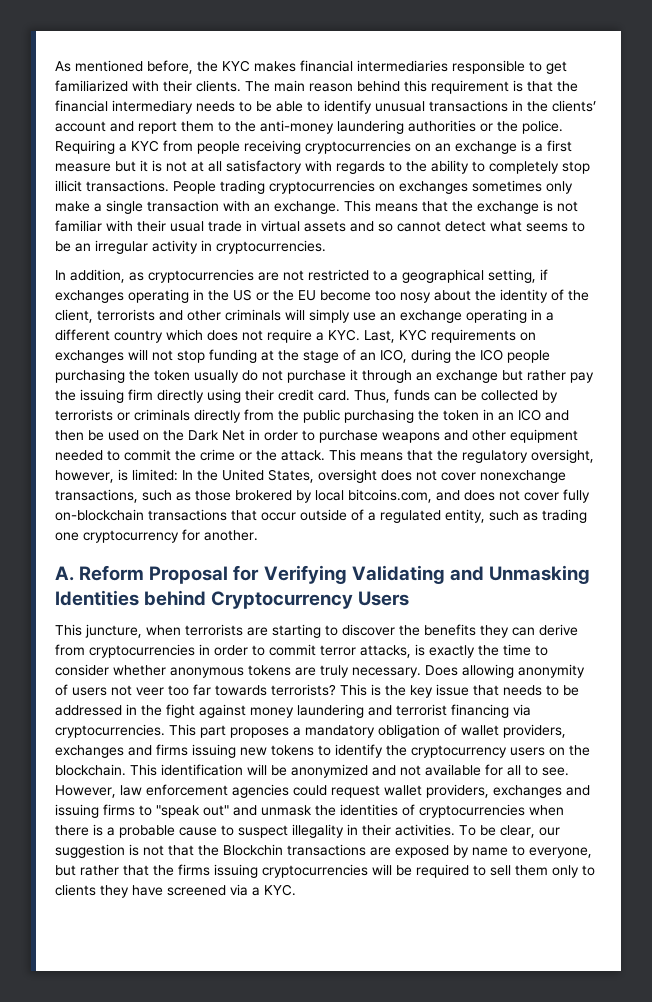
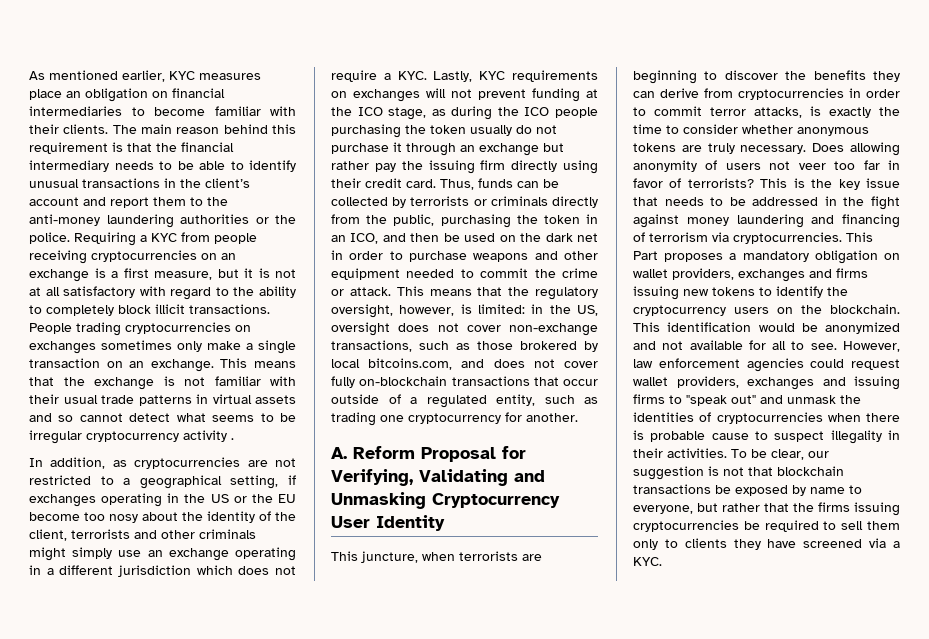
- As mentioned before, the KYC makes financial intermediaries responsible to get familiarized with their clients.
+ As mentioned earlier, KYC measures place an obligation on financial intermediaries to become familiar with their clients.
- The main reason behind this requirement is that the financial intermediary needs to be able to identify unusual transactions in the clients’ account and report them to the anti-money laundering authorities or the police.
+ The main reason behind this requirement is that the financial intermediary needs to be able to identify unusual transactions in the client’s account and report them to the anti-money laundering authorities or the police.
- Requiring a KYC from people receiving cryptocurrencies on an exchange is a first measure but it is not at all satisfactory with regards to the ability to completely stop illicit transactions.
+ Requiring a KYC from people receiving cryptocurrencies on an exchange is a first measure, but it is not at all satisfactory with regard to the ability to completely block illicit transactions.
- People trading cryptocurrencies on exchanges sometimes only make a single transaction with an exchange.
+ People trading cryptocurrencies on exchanges sometimes only make a single transaction on an exchange.
- This means that the exchange is not familiar with their usual trade in virtual assets and so cannot detect what seems to be an irregular activity in cryptocurrencies.
+ This means that the exchange is not familiar with their usual trade patterns in virtual assets and so cannot detect what seems to be irregular cryptocurrency activity .
- In addition, as cryptocurrencies are not restricted to a geographical setting, if exchanges operating in the US or the EU become too nosy about the identity of the client, terrorists and other criminals will simply use an exchange operating in a different country which does not require a KYC. Last, KYC requirements on exchanges will not stop funding at the stage of an ICO, during the ICO people purchasing the token usually do not purchase it through an exchange but rather pay the issuing firm directly using their credit card.
+ In addition, as cryptocurrencies are not restricted to a geographical setting, if exchanges operating in the US or the EU become too nosy about the identity of the client, terrorists and other criminals might simply use an exchange operating in a different jurisdiction which does not require a KYC. Lastly, KYC requirements on exchanges will not prevent funding at the ICO stage, as during the ICO people purchasing the token usually do not purchase it through an exchange but rather pay the issuing firm directly using their credit card.
- Thus, funds can be collected by terrorists or criminals directly from the public purchasing the token in an ICO and then be used on the Dark Net in order to purchase weapons and other equipment needed to commit the crime or the attack.
+ Thus, funds can be collected by terrorists or criminals directly from the public, purchasing the token in an ICO, and then be used on the dark net in order to purchase weapons and other equipment needed to commit the crime or attack.
- This means that the regulatory oversight, however, is limited: In the United States, oversight does not cover nonexchange transactions, such as those brokered by local bitcoins.com, and does not cover fully on-blockchain transactions that occur outside of a regulated entity, such as trading one cryptocurrency for another.
+ This means that the regulatory oversight, however, is limited: in the US, oversight does not cover non-exchange transactions, such as those brokered by local bitcoins.com, and does not cover fully on-blockchain transactions that occur outside of a regulated entity, such as trading one cryptocurrency for another.
- A. Reform Proposal for Verifying Validating and Unmasking Identities behind Cryptocurrency Users
+ A. Reform Proposal for Verifying, Validating and Unmasking Cryptocurrency User Identity
- This juncture, when terrorists are starting to discover the benefits they can derive from cryptocurrencies in order to commit terror attacks, is exactly the time to consider whether anonymous tokens are truly necessary.
+ This juncture, when terrorists are beginning to discover the benefits they can derive from cryptocurrencies in order to commit terror attacks, is exactly the time to consider whether anonymous tokens are truly necessary.
- Does allowing anonymity of users not veer too far towards terrorists?
+ Does allowing anonymity of users not veer too far in favor of terrorists?
- This is the key issue that needs to be addressed in the fight against money laundering and terrorist financing via cryptocurrencies.
+ This is the key issue that needs to be addressed in the fight against money laundering and financing of terrorism via cryptocurrencies.
- This part proposes a mandatory obligation of wallet providers, exchanges and firms issuing new tokens to identify the cryptocurrency users on the blockchain.
+ This Part proposes a mandatory obligation on wallet providers, exchanges and firms issuing new tokens to identify the cryptocurrency users on the blockchain.
- This identification will be anonymized and not available for all to see.
+ This identification would be anonymized and not available for all to see.
- However, law enforcement agencies could request wallet providers, exchanges and issuing firms to "speak out" and unmask the identities of cryptocurrencies when there is a probable cause to suspect illegality in their activities.
+ However, law enforcement agencies could request wallet providers, exchanges and issuing firms to "speak out" and unmask the identities of cryptocurrencies when there is probable cause to suspect illegality in their activities.
- To be clear, our suggestion is not that the Blockchin transactions are exposed by name to everyone, but rather that the firms issuing cryptocurrencies will be required to sell them only to clients they have screened via a KYC.
+ To be clear, our suggestion is not that blockchain transactions be exposed by name to everyone, but rather that the firms issuing cryptocurrencies be required to sell them only to clients they have screened via a KYC.

